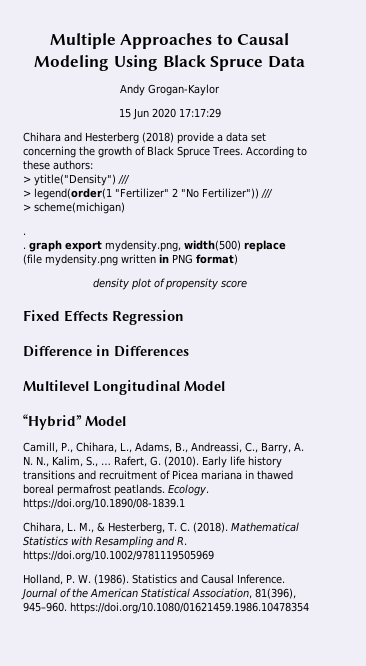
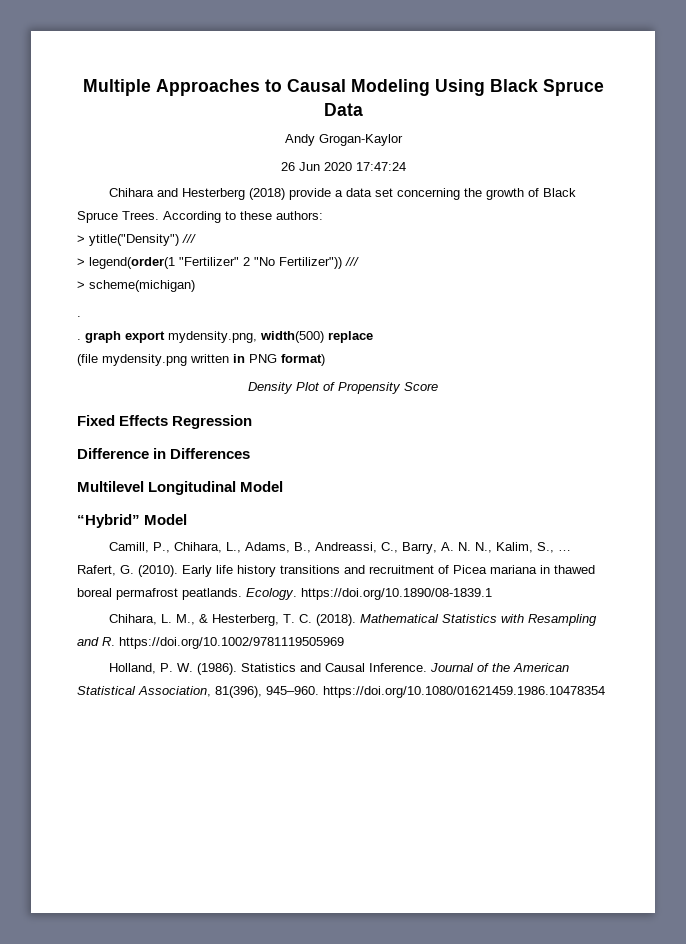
- 15 Jun 2020 17:17:29
+ 26 Jun 2020 17:47:24
- density plot of propensity score
+ Density Plot of Propensity Score

